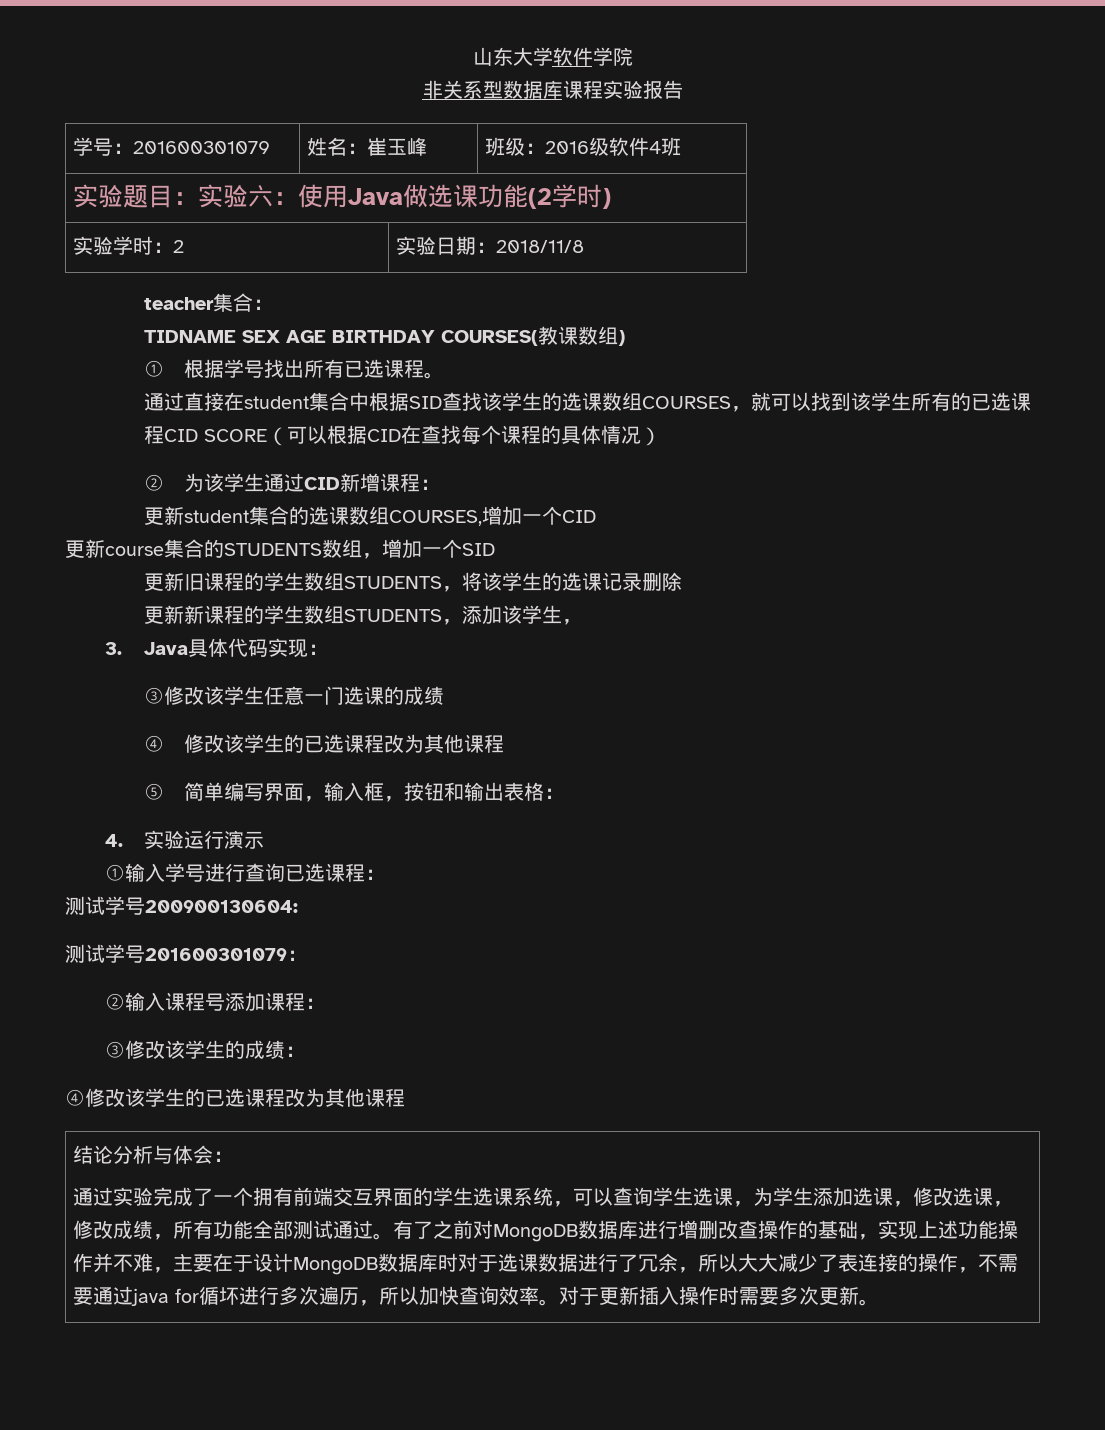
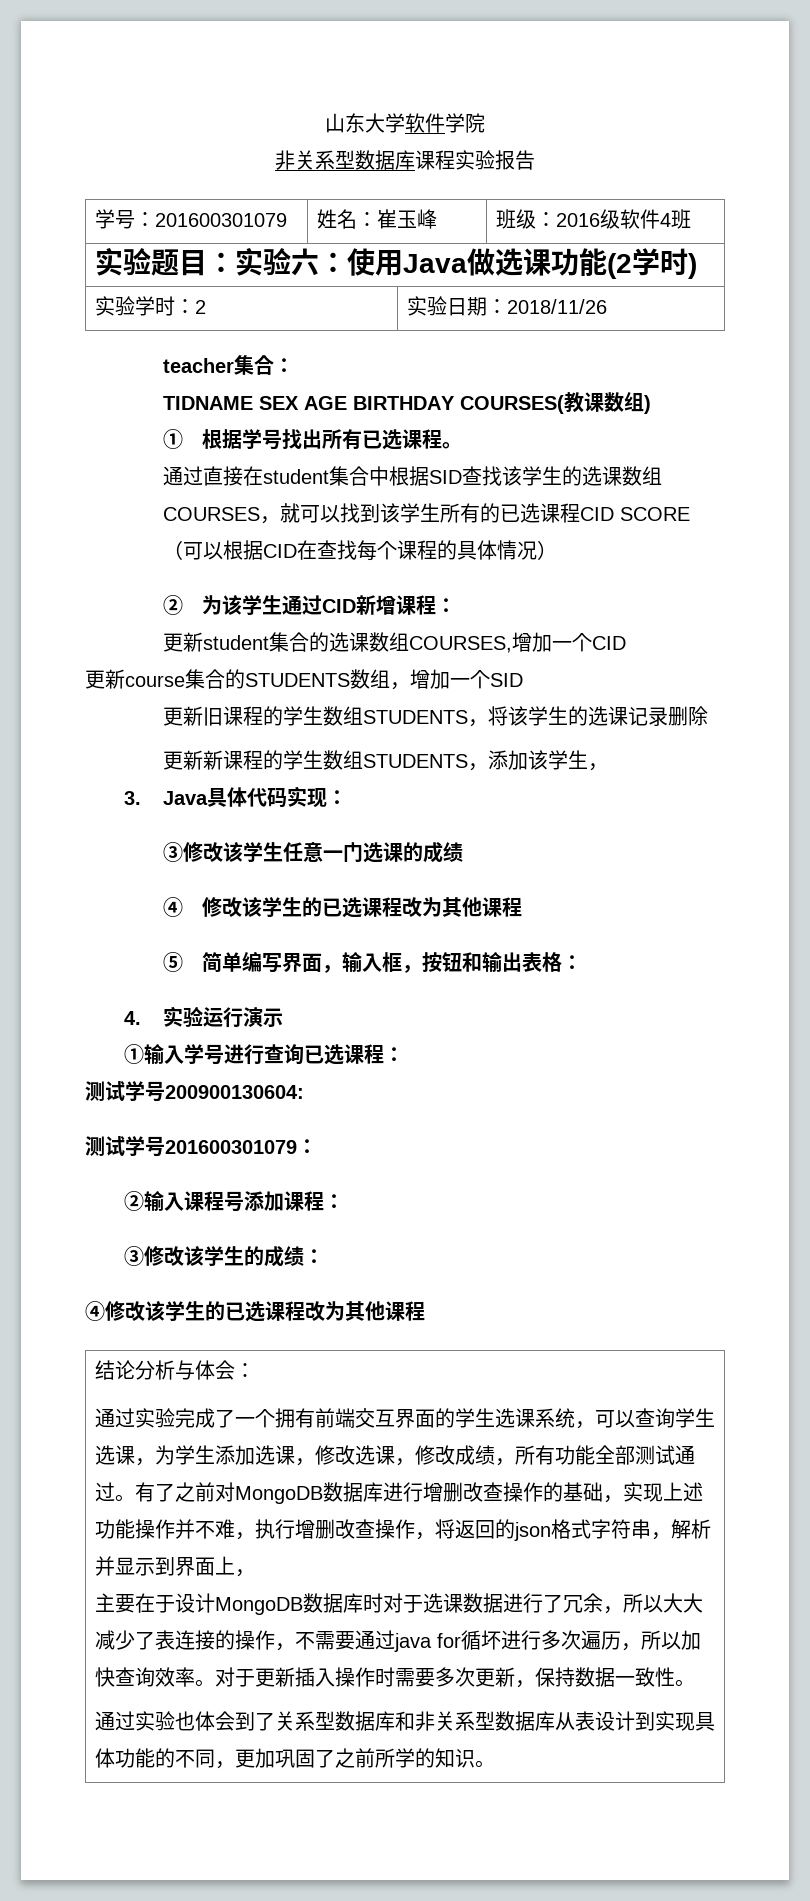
- 实验学时：2 | 实验日期：2018/11/8
+ 实验学时：2 | 实验日期：2018/11/26
- 有了之前对MongoDB数据库进行增删改查操作的基础，实现上述功能操作并不难，主要在于设计MongoDB数据库时对于选课数据进行了冗余，所以大大减少了表连接的操作，不需要通过java for循坏进行多次遍历，所以加快查询效率。
+ 有了之前对MongoDB数据库进行增删改查操作的基础，实现上述功能操作并不难，执行增删改查操作，将返回的json格式字符串，解析并显示到界面上，
+ 主要在于设计MongoDB数据库时对于选课数据进行了冗余，所以大大减少了表连接的操作，不需要通过java for循坏进行多次遍历，所以加快查询效率。
- 对于更新插入操作时需要多次更新。
+ 对于更新插入操作时需要多次更新，保持数据一致性。
+ 通过实验也体会到了关系型数据库和非关系型数据库从表设计到实现具体功能的不同，更加巩固了之前所学的知识。

